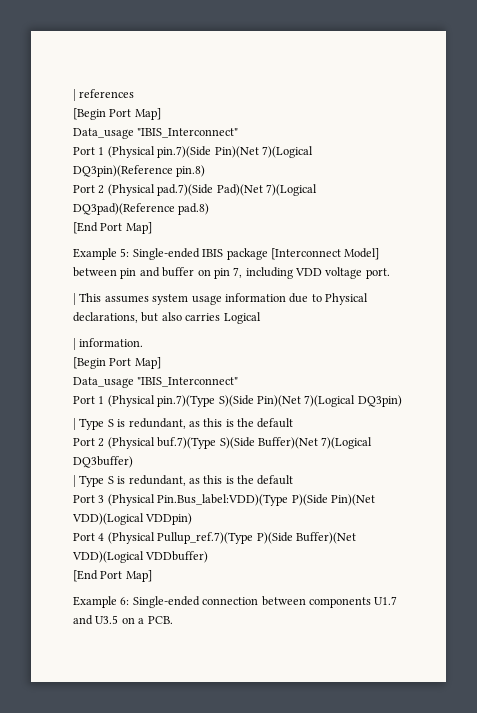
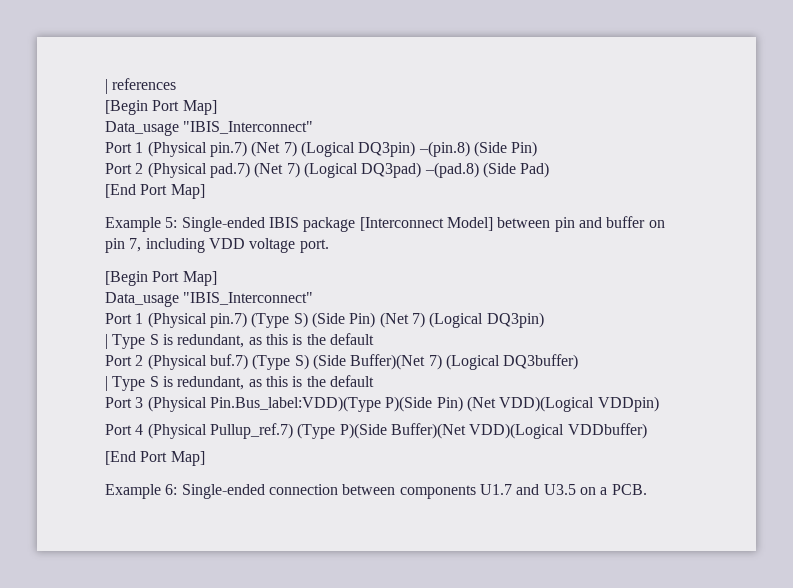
- Port 1 (Physical pin.7)(Side Pin)(Net 7)(Logical DQ3pin)(Reference pin.8)
- Port 2 (Physical pad.7)(Side Pad)(Net 7)(Logical DQ3pad)(Reference pad.8)
+ Port 1 (Physical pin.7) (Net 7) (Logical DQ3pin) –(pin.8) (Side Pin)
+ Port 2 (Physical pad.7) (Net 7) (Logical DQ3pad) –(pad.8) (Side Pad)
  Example 5: Single-ended IBIS package [Interconnect Model] between pin and buffer on pin 7, including VDD voltage port.
- | This assumes system usage information due to Physical declarations, but also carries Logical
- | information.
  [Begin Port Map]
  Data_usage "IBIS_Interconnect"
- Port 1 (Physical pin.7)(Type S)(Side Pin)(Net 7)(Logical DQ3pin)
+ Port 1 (Physical pin.7) (Type S) (Side Pin) (Net 7) (Logical DQ3pin)
- Port 2 (Physical buf.7)(Type S)(Side Buffer)(Net 7)(Logical DQ3buffer)
+ Port 2 (Physical buf.7) (Type S) (Side Buffer)(Net 7) (Logical DQ3buffer)
- Port 3 (Physical Pin.Bus_label:VDD)(Type P)(Side Pin)(Net VDD)(Logical VDDpin)
+ Port 3 (Physical Pin.Bus_label:VDD)(Type P)(Side Pin) (Net VDD)(Logical VDDpin)
- Port 4 (Physical Pullup_ref.7)(Type P)(Side Buffer)(Net VDD)(Logical VDDbuffer)
+ Port 4 (Physical Pullup_ref.7) (Type P)(Side Buffer)(Net VDD)(Logical VDDbuffer)

